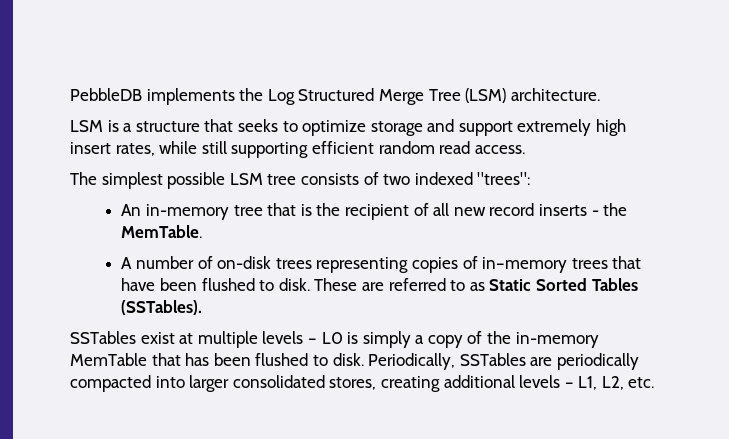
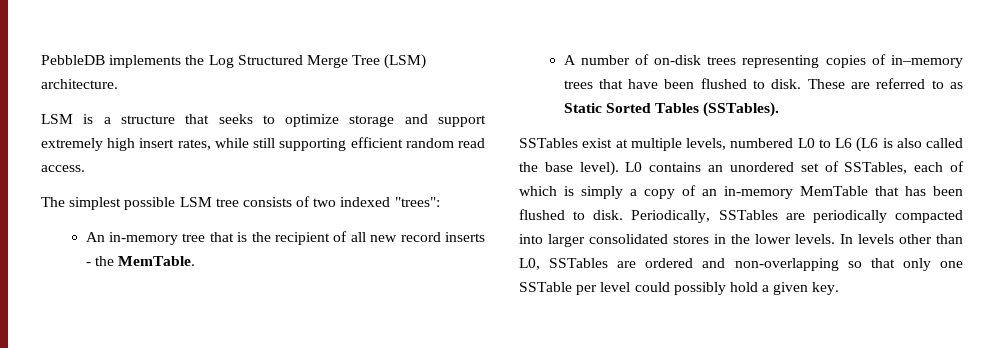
- SSTables exist at multiple levels – L0 is simply a copy of the in-memory MemTable that has been flushed to disk.
+ SSTables exist at multiple levels, numbered L0 to L6 (L6 is also called the base level). L0 contains an unordered set of SSTables, each of which is simply a copy of an in-memory MemTable that has been flushed to disk.
- Periodically, SSTables are periodically compacted into larger consolidated stores, creating additional levels – L1, L2, etc.
+ Periodically, SSTables are periodically compacted into larger consolidated stores in the lower levels. In levels other than L0, SSTables are ordered and non-overlapping so that only one SSTable per level could possibly hold a given key.

